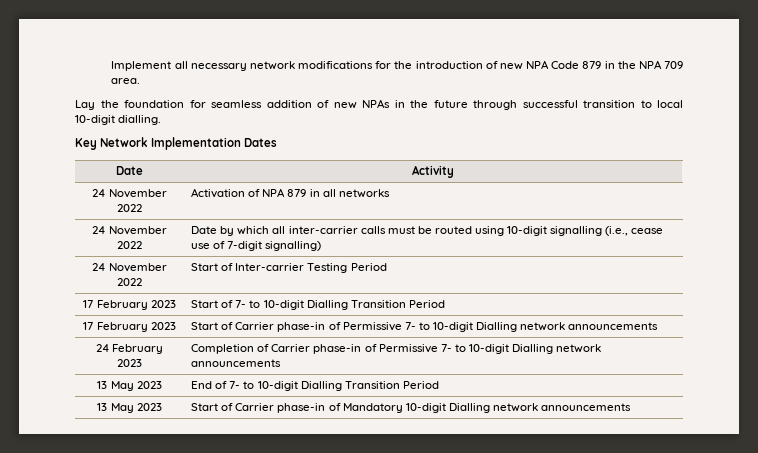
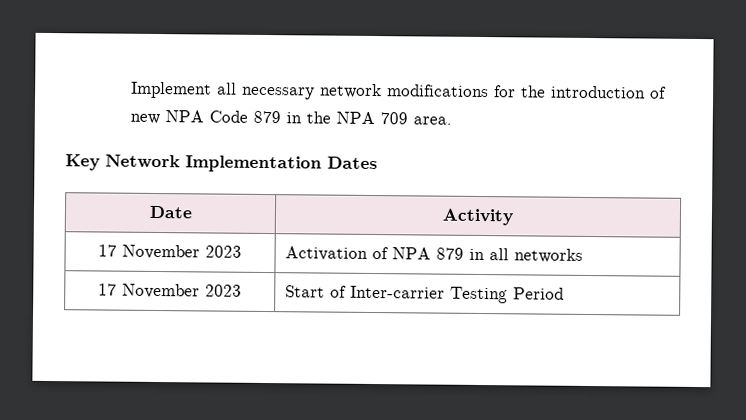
- Lay the foundation for seamless addition of new NPAs in the future through successful transition to local 10-digit dialling.
- 24 November 2022 | Activation of NPA 879 in all networks
+ 17 November 2023 | Activation of NPA 879 in all networks
- 24 November 2022 | Date by which all inter-carrier calls must be routed using 10-digit signalling (i.e., cease use of 7-digit signalling)
- 24 November 2022 | Start of Inter-carrier Testing Period
+ 17 November 2023 | Start of Inter-carrier Testing Period
- 17 February 2023 | Start of 7- to 10-digit Dialling Transition Period
- 17 February 2023 | Start of Carrier phase-in of Permissive 7- to 10-digit Dialling network announcements
- 24 February 2023 | Completion of Carrier phase-in of Permissive 7- to 10-digit Dialling network announcements
- 13 May 2023 | End of 7- to 10-digit Dialling Transition Period
- 13 May 2023 | Start of Carrier phase-in of Mandatory 10-digit Dialling network announcements

